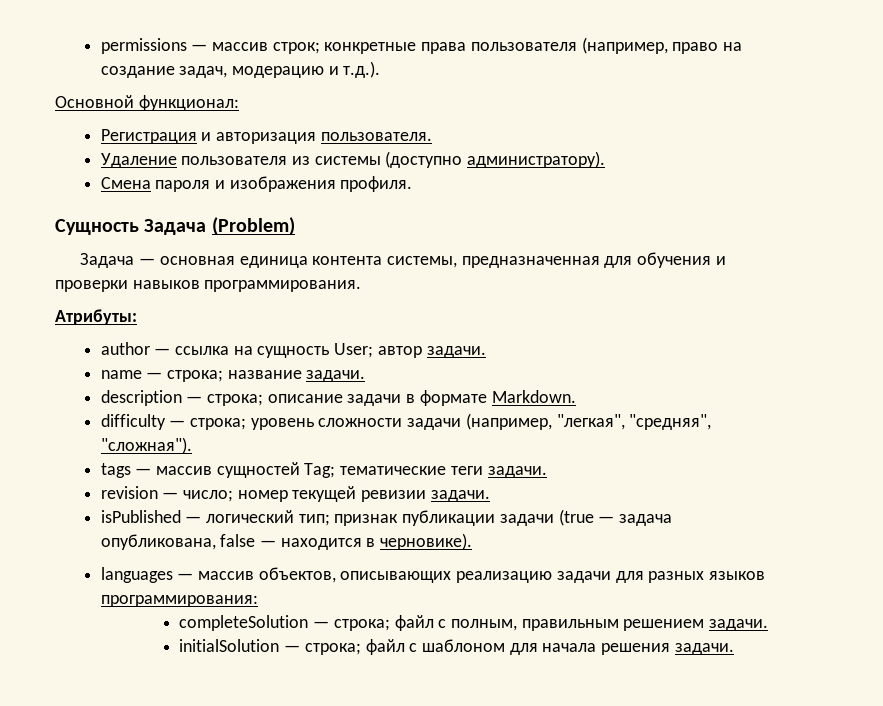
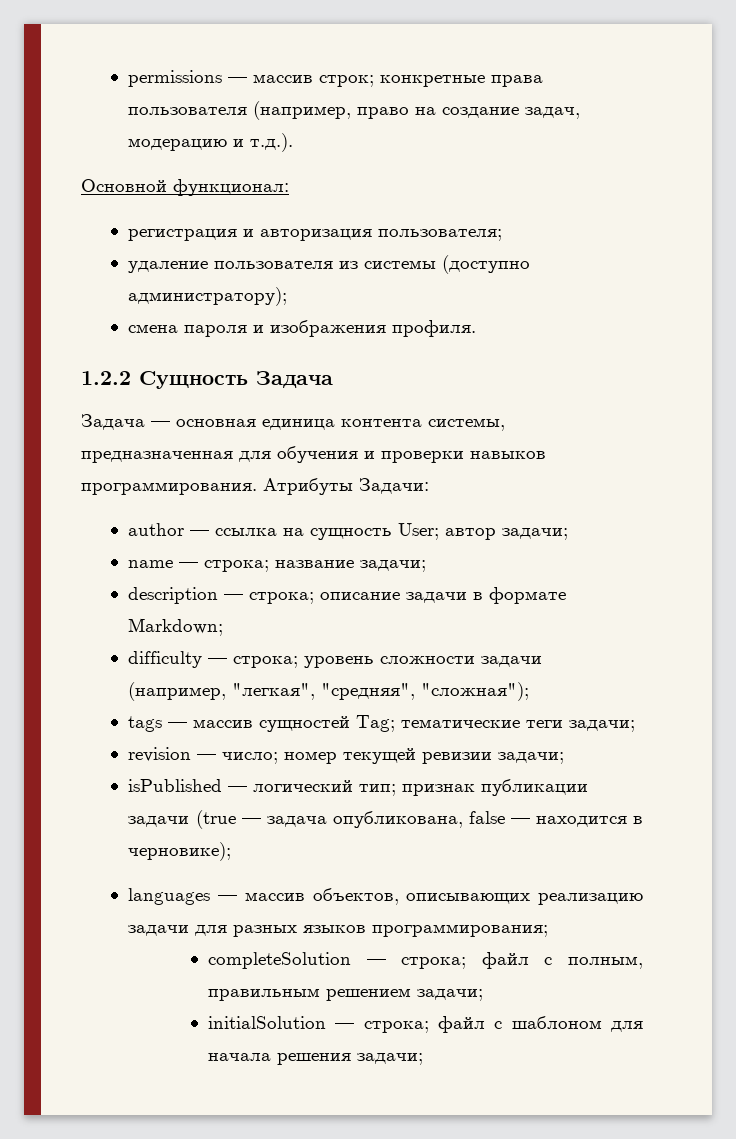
- Регистрация и авторизация пользователя.
- Удаление пользователя из системы (доступно администратору).
- Смена пароля и изображения профиля.
+ регистрация и авторизация пользователя;
+ удаление пользователя из системы (доступно администратору);
+ смена пароля и изображения профиля.
- Сущность Задача (Problem)
+ 1.2.2 Сущность Задача
- Задача — основная единица контента системы, предназначенная для обучения и проверки навыков программирования.
- Атрибуты:
+ Задача — основная единица контента системы, предназначенная для обучения и проверки навыков программирования. Атрибуты Задачи:
- author — ссылка на сущность User; автор задачи.
+ author — ссылка на сущность User; автор задачи;
- name — строка; название задачи.
+ name — строка; название задачи;
- description — строка; описание задачи в формате Markdown.
+ description — строка; описание задачи в формате Markdown;
- difficulty — строка; уровень сложности задачи (например, "легкая", "средняя", "сложная").
+ difficulty — строка; уровень сложности задачи (например, "легкая", "средняя", "сложная");
- tags — массив сущностей Tag; тематические теги задачи.
+ tags — массив сущностей Tag; тематические теги задачи;
- revision — число; номер текущей ревизии задачи.
+ revision — число; номер текущей ревизии задачи;
- isPublished — логический тип; признак публикации задачи (true — задача опубликована, false — находится в черновике).
+ isPublished — логический тип; признак публикации задачи (true — задача опубликована, false — находится в черновике);
- languages — массив объектов, описывающих реализацию задачи для разных языков программирования:
+ languages — массив объектов, описывающих реализацию задачи для разных языков программирования;
- completeSolution — строка; файл с полным, правильным решением задачи.
+ completeSolution — строка; файл с полным, правильным решением задачи;
- initialSolution — строка; файл с шаблоном для начала решения задачи.
+ initialSolution — строка; файл с шаблоном для начала решения задачи;

